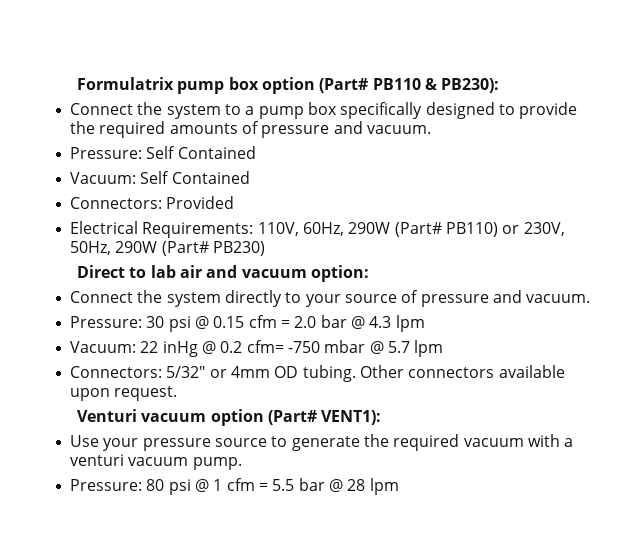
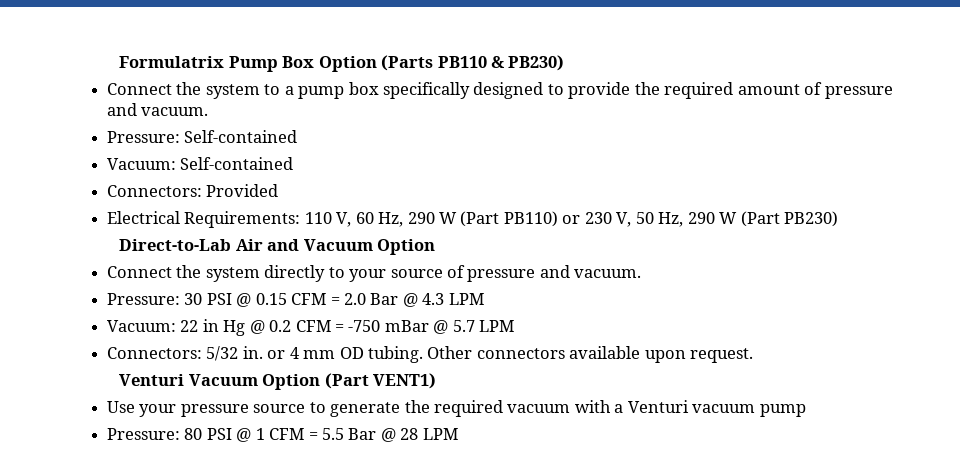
- Formulatrix pump box option (Part# PB110 & PB230):
+ Formulatrix Pump Box Option (Parts PB110 & PB230)
- Connect the system to a pump box specifically designed to provide the required amounts of pressure and vacuum.
- Pressure: Self Contained
- Vacuum: Self Contained
+ Connect the system to a pump box specifically designed to provide the required amount of pressure and vacuum.
+ Pressure: Self-contained
+ Vacuum: Self-contained
- Electrical Requirements: 110V, 60Hz, 290W (Part# PB110) or 230V, 50Hz, 290W (Part# PB230)
- Direct to lab air and vacuum option:
+ Electrical Requirements: 110 V, 60 Hz, 290 W (Part PB110) or 230 V, 50 Hz, 290 W (Part PB230)
+ Direct-to-Lab Air and Vacuum Option
- Pressure: 30 psi @ 0.15 cfm = 2.0 bar @ 4.3 lpm
+ Pressure: 30 PSI @ 0.15 CFM = 2.0 Bar @ 4.3 LPM
- Vacuum: 22 inHg @ 0.2 cfm= -750 mbar @ 5.7 lpm
- Connectors: 5/32" or 4mm OD tubing.
+ Vacuum: 22 in Hg @ 0.2 CFM = -750 mBar @ 5.7 LPM
+ Connectors: 5/32 in. or 4 mm OD tubing.
- Venturi vacuum option (Part# VENT1):
+ Venturi Vacuum Option (Part VENT1)
- Use your pressure source to generate the required vacuum with a venturi vacuum pump.
+ Use your pressure source to generate the required vacuum with a Venturi vacuum pump
- Pressure: 80 psi @ 1 cfm = 5.5 bar @ 28 lpm
+ Pressure: 80 PSI @ 1 CFM = 5.5 Bar @ 28 LPM

